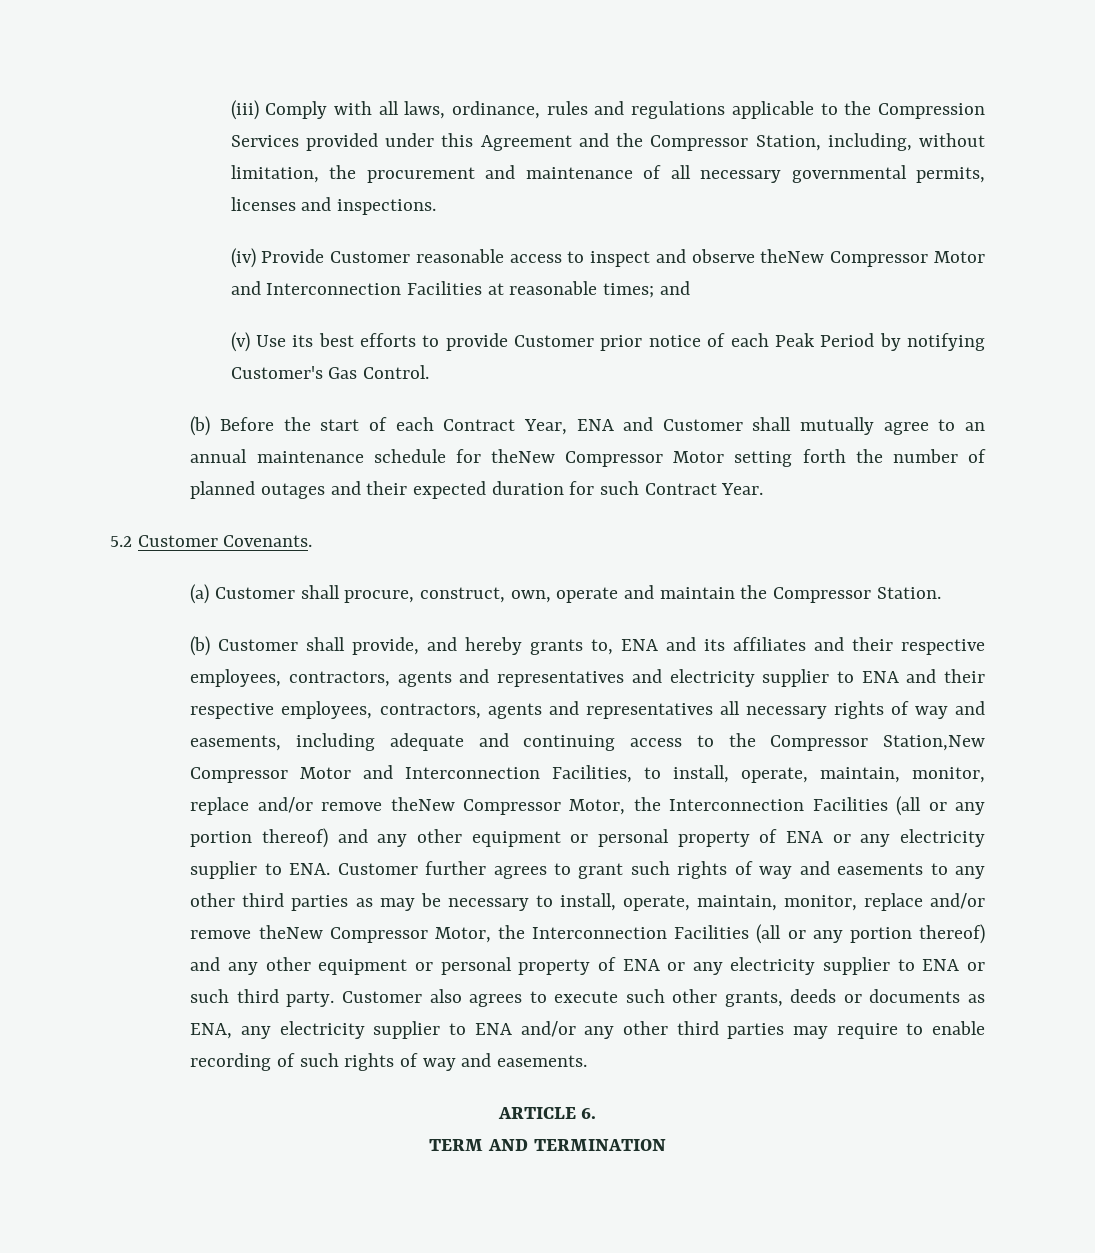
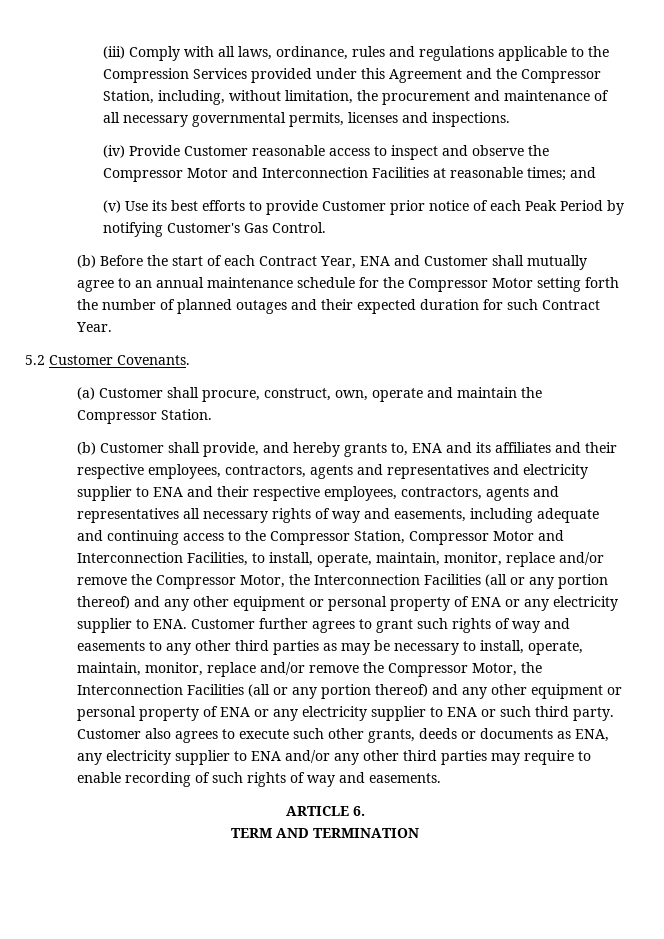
- (iv) Provide Customer reasonable access to inspect and observe theNew Compressor Motor and Interconnection Facilities at reasonable times; and
+ (iv) Provide Customer reasonable access to inspect and observe the Compressor Motor and Interconnection Facilities at reasonable times; and
- (b) Before the start of each Contract Year, ENA and Customer shall mutually agree to an annual maintenance schedule for theNew Compressor Motor setting forth the number of planned outages and their expected duration for such Contract Year.
+ (b) Before the start of each Contract Year, ENA and Customer shall mutually agree to an annual maintenance schedule for the Compressor Motor setting forth the number of planned outages and their expected duration for such Contract Year.
- (b) Customer shall provide, and hereby grants to, ENA and its affiliates and their respective employees, contractors, agents and representatives and electricity supplier to ENA and their respective employees, contractors, agents and representatives all necessary rights of way and easements, including adequate and continuing access to the Compressor Station,New Compressor Motor and Interconnection Facilities, to install, operate, maintain, monitor, replace and/or remove theNew Compressor Motor, the Interconnection Facilities (all or any portion thereof) and any other equipment or personal property of ENA or any electricity supplier to ENA. Customer further agrees to grant such rights of way and easements to any other third parties as may be necessary to install, operate, maintain, monitor, replace and/or remove theNew Compressor Motor, the Interconnection Facilities (all or any portion thereof) and any other equipment or personal property of ENA or any electricity supplier to ENA or such third party.
+ (b) Customer shall provide, and hereby grants to, ENA and its affiliates and their respective employees, contractors, agents and representatives and electricity supplier to ENA and their respective employees, contractors, agents and representatives all necessary rights of way and easements, including adequate and continuing access to the Compressor Station, Compressor Motor and Interconnection Facilities, to install, operate, maintain, monitor, replace and/or remove the Compressor Motor, the Interconnection Facilities (all or any portion thereof) and any other equipment or personal property of ENA or any electricity supplier to ENA. Customer further agrees to grant such rights of way and easements to any other third parties as may be necessary to install, operate, maintain, monitor, replace and/or remove the Compressor Motor, the Interconnection Facilities (all or any portion thereof) and any other equipment or personal property of ENA or any electricity supplier to ENA or such third party.

